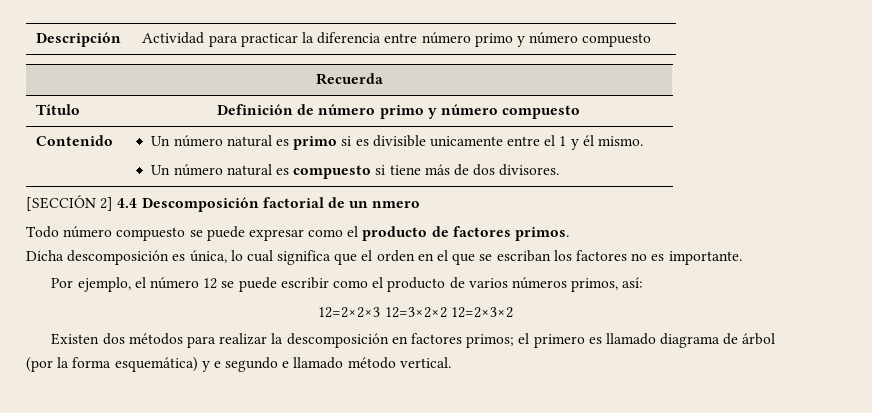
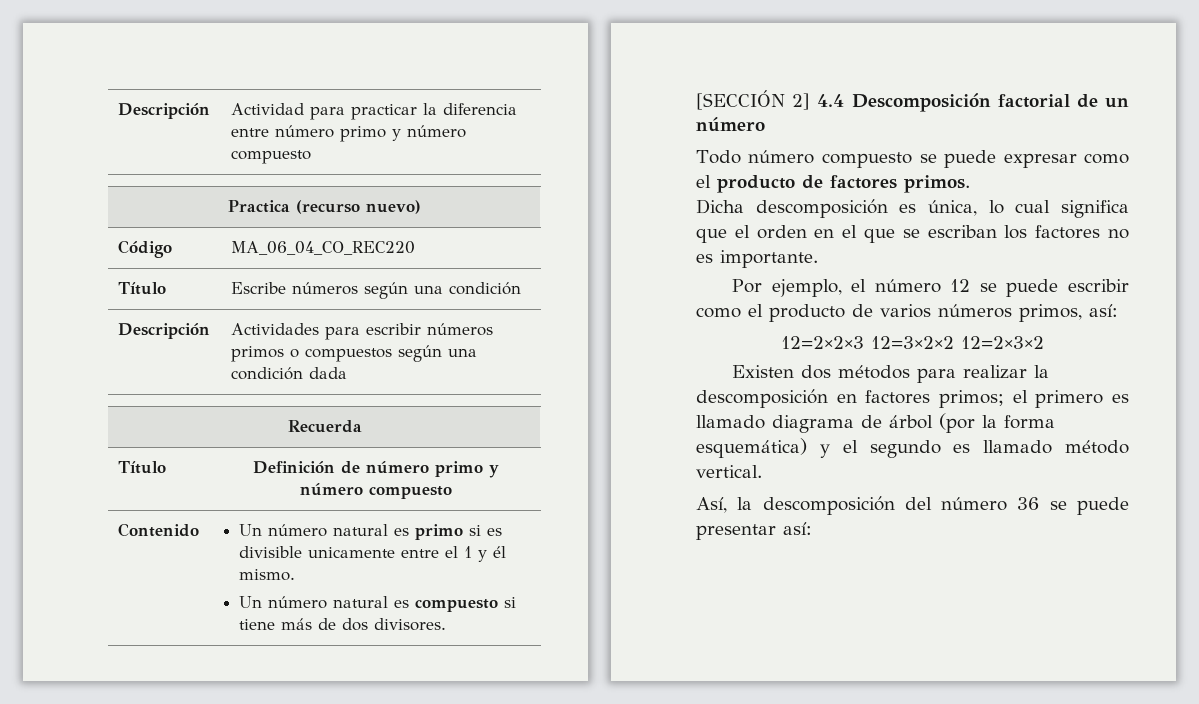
+ Practica (recurso nuevo)
+ Código | MA_06_04_CO_REC220
+ Título | Escribe números según una condición
+ Descripción | Actividades para escribir números primos o compuestos según una condición dada
- [SECCIÓN 2] 4.4 Descomposición factorial de un nmero
+ [SECCIÓN 2] 4.4 Descomposición factorial de un número
- Existen dos métodos para realizar la descomposición en factores primos; el primero es llamado diagrama de árbol (por la forma esquemática) y e segundo e llamado método vertical.
+ Existen dos métodos para realizar la descomposición en factores primos; el primero es llamado diagrama de árbol (por la forma esquemática) y el segundo es llamado método vertical.
+ Así, la descomposición del número 36 se puede presentar así:

